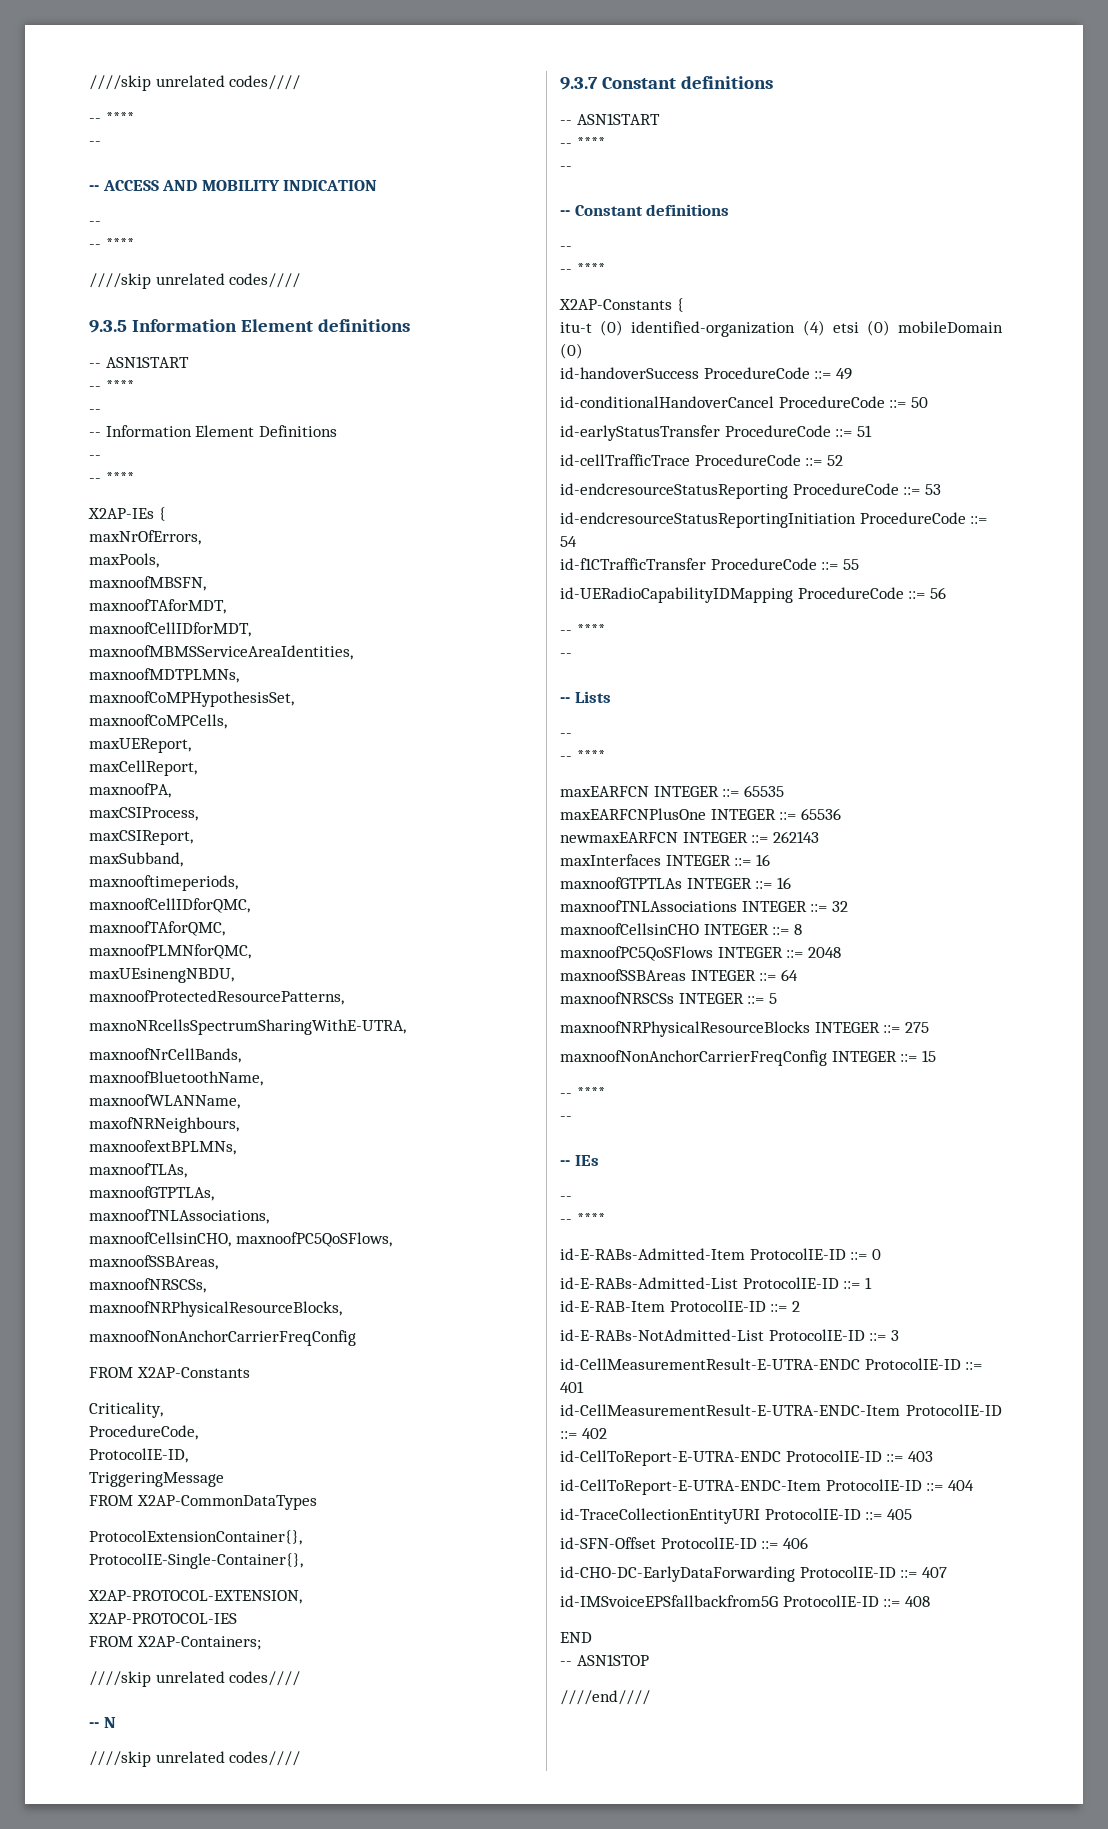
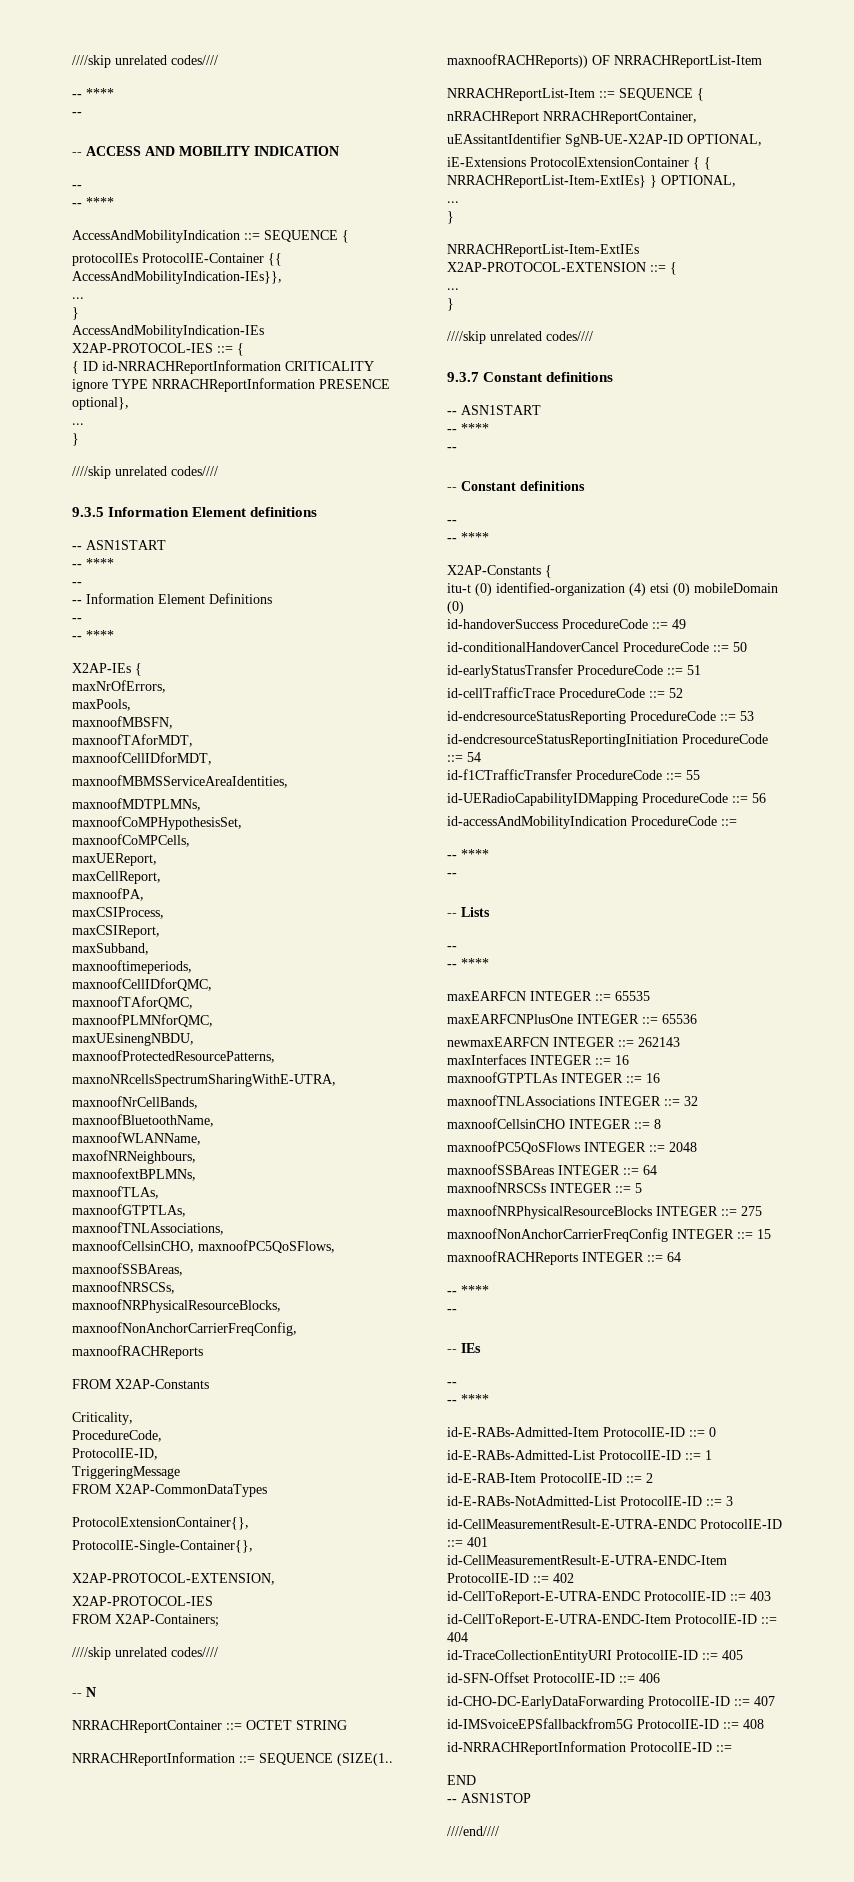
+ AccessAndMobilityIndication ::= SEQUENCE {
+ protocolIEs ProtocolIE-Container {{ AccessAndMobilityIndication-IEs}},
+ ...
+ }
+ AccessAndMobilityIndication-IEs X2AP-PROTOCOL-IES ::= {
+ { ID id-NRRACHReportInformation CRITICALITY ignore TYPE NRRACHReportInformation PRESENCE optional},
+ ...
+ }
  maxnoofNRPhysicalResourceBlocks,
- maxnoofNonAnchorCarrierFreqConfig
+ maxnoofNonAnchorCarrierFreqConfig,
+ maxnoofRACHReports
+ NRRACHReportContainer ::= OCTET STRING
+ NRRACHReportInformation ::= SEQUENCE (SIZE(1.. maxnoofRACHReports)) OF NRRACHReportList-Item
+ NRRACHReportList-Item ::= SEQUENCE {
+ nRRACHReport NRRACHReportContainer,
+ uEAssitantIdentifier SgNB-UE-X2AP-ID OPTIONAL,
+ iE-Extensions ProtocolExtensionContainer { { NRRACHReportList-Item-ExtIEs} } OPTIONAL,
+ ...
+ }
+ NRRACHReportList-Item-ExtIEs X2AP-PROTOCOL-EXTENSION ::= {
+ ...
+ }
+ id-accessAndMobilityIndication ProcedureCode ::=
+ maxnoofRACHReports INTEGER ::= 64
+ id-NRRACHReportInformation ProtocolIE-ID ::=

